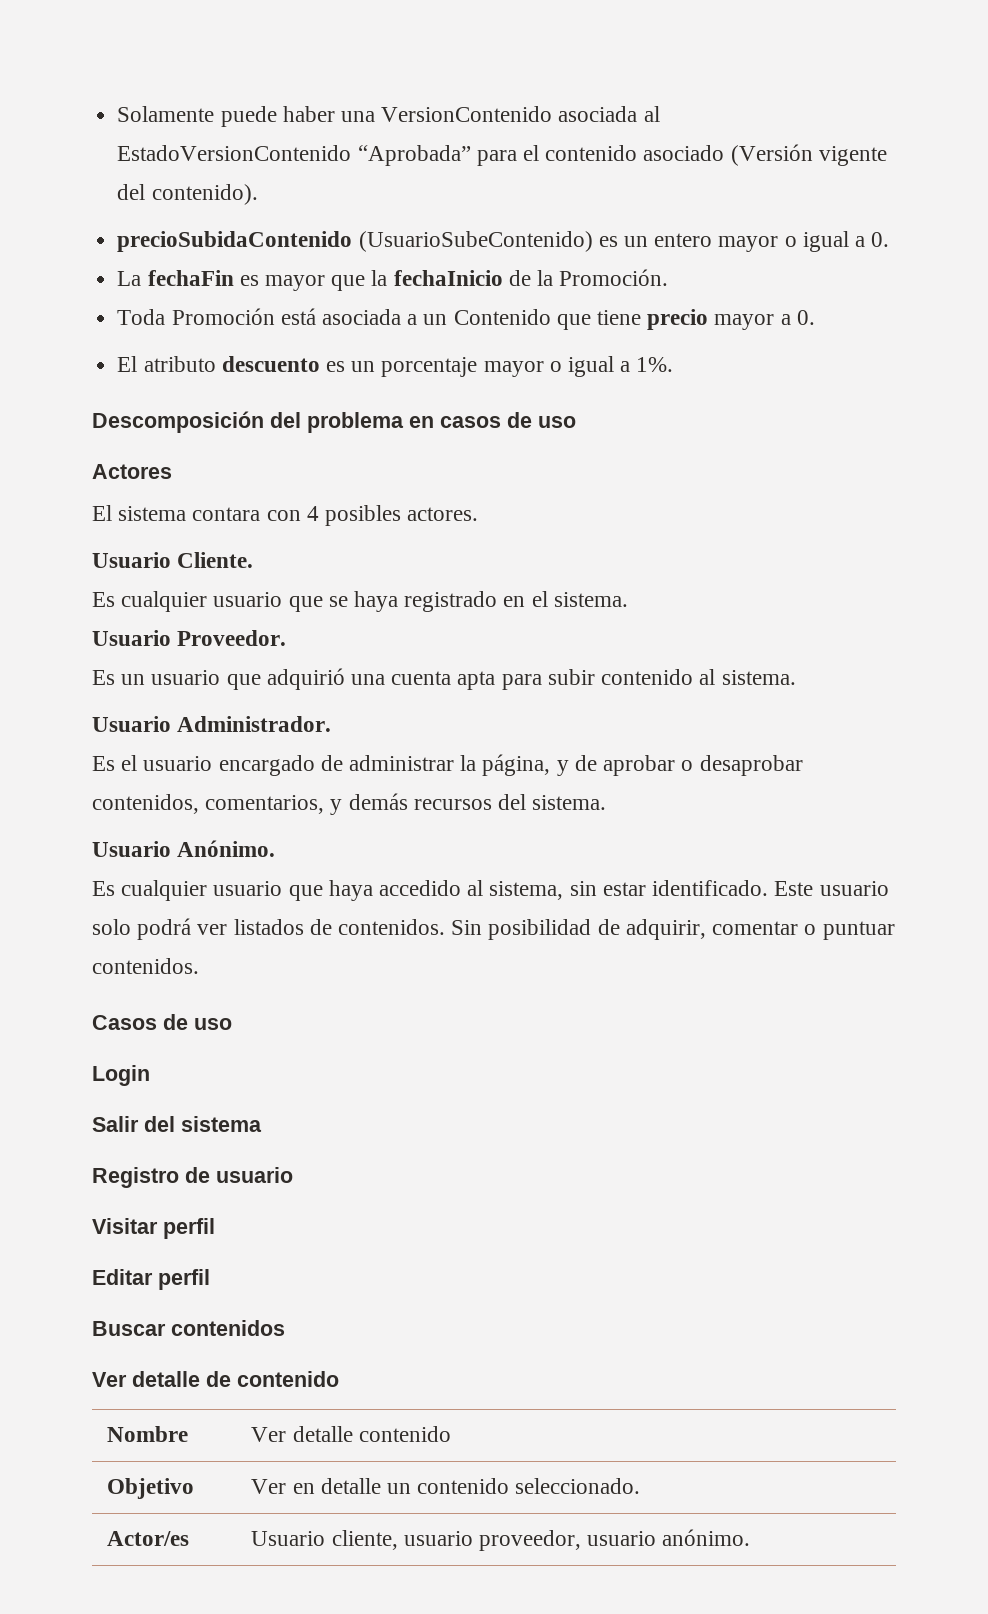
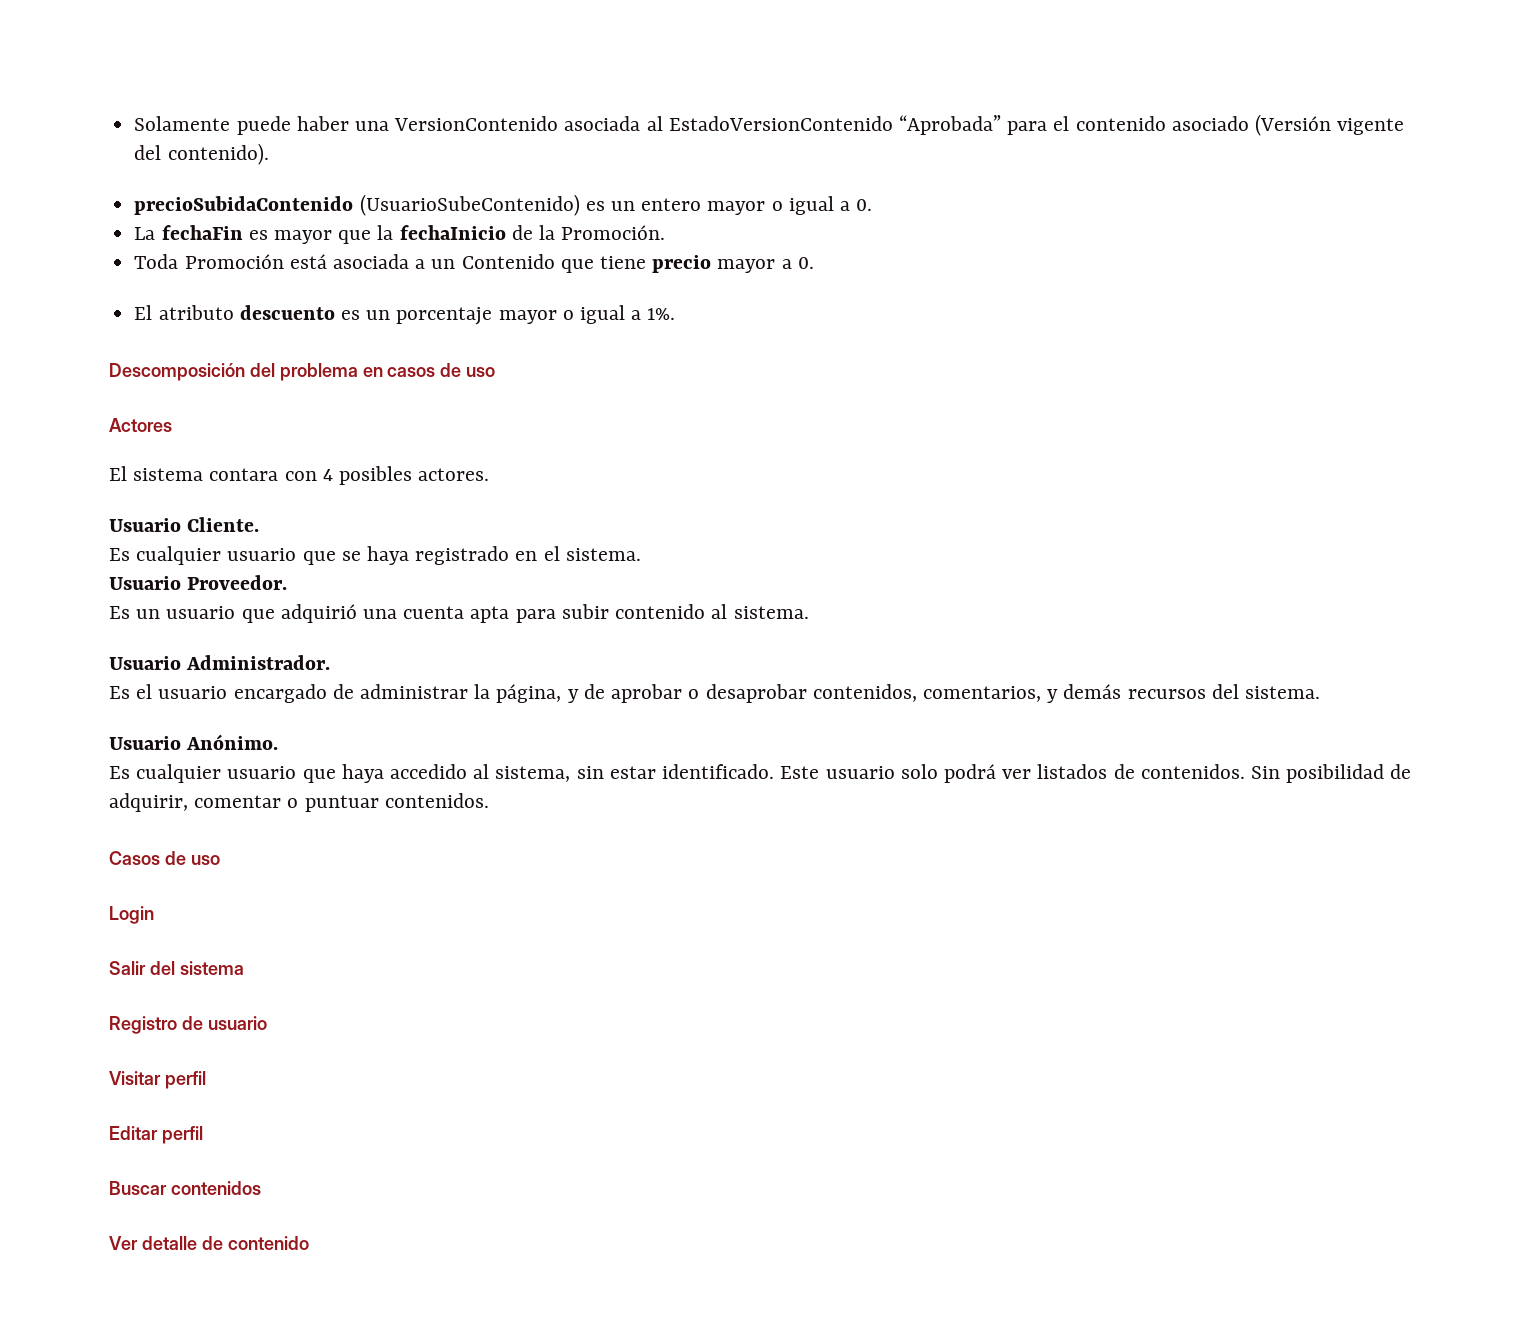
- Nombre | Ver detalle contenido
- Objetivo | Ver en detalle un contenido seleccionado.
- Actor/es | Usuario cliente, usuario proveedor, usuario anónimo.

